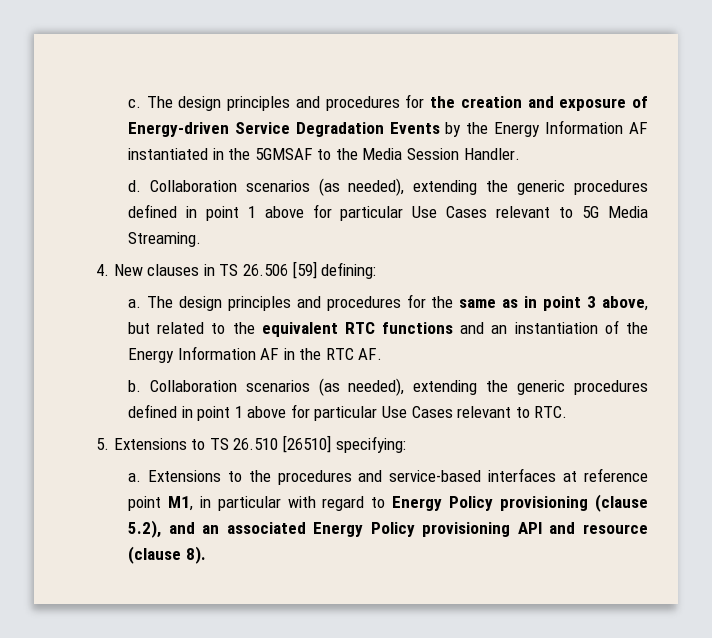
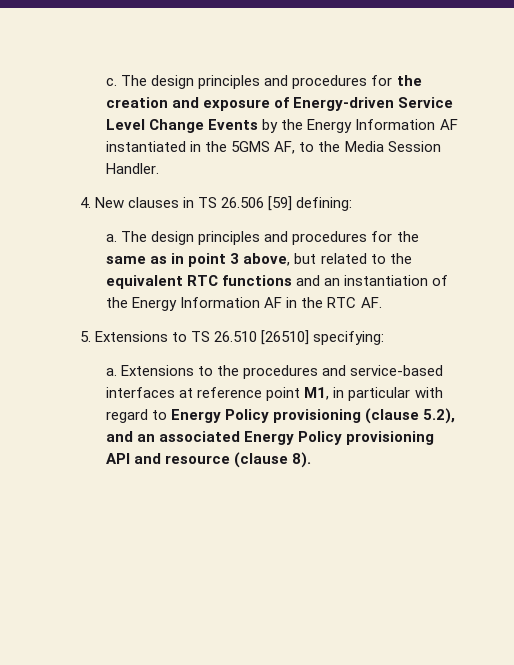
- The design principles and procedures for the creation and exposure of Energy-driven Service Degradation Events by the Energy Information AF instantiated in the 5GMSAF to the Media Session Handler.
+ The design principles and procedures for the creation and exposure of Energy-driven Service Level Change Events by the Energy Information AF instantiated in the 5GMS AF, to the Media Session Handler.
- d. Collaboration scenarios (as needed), extending the generic procedures defined in point 1 above for particular Use Cases relevant to 5G Media Streaming.
- b. Collaboration scenarios (as needed), extending the generic procedures defined in point 1 above for particular Use Cases relevant to RTC.

